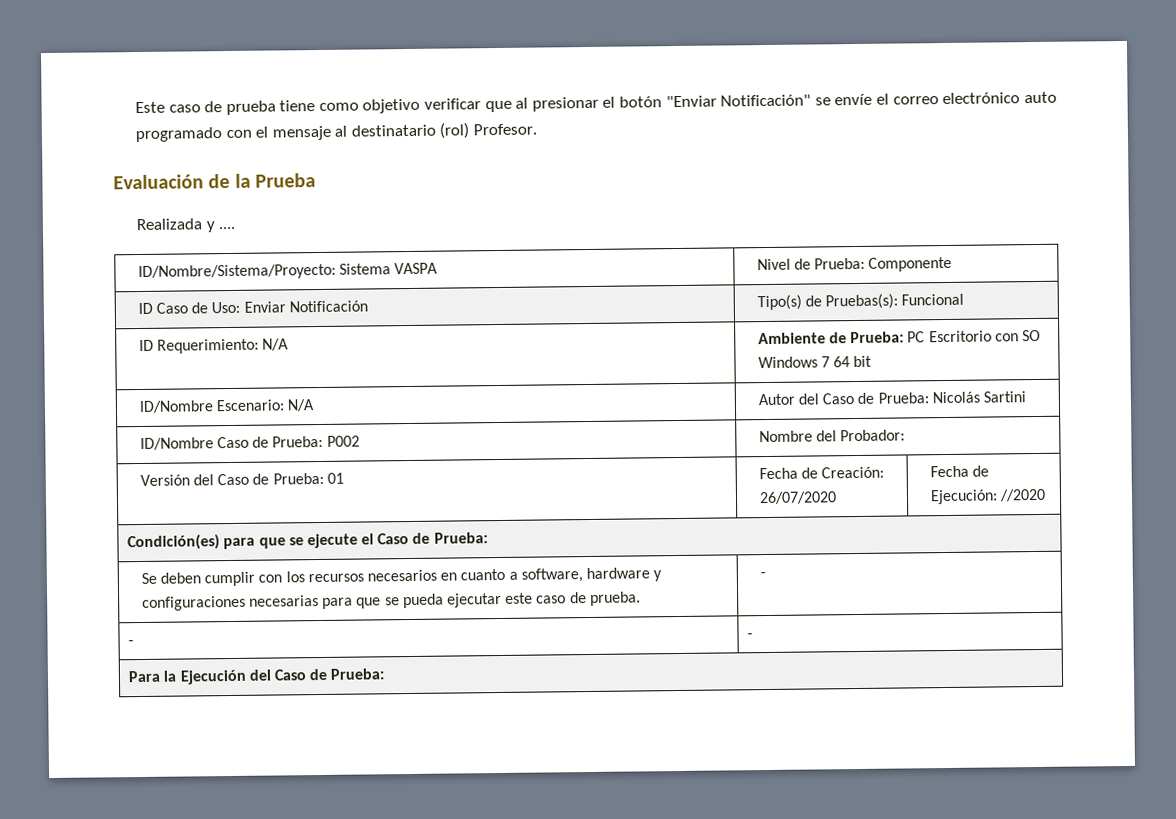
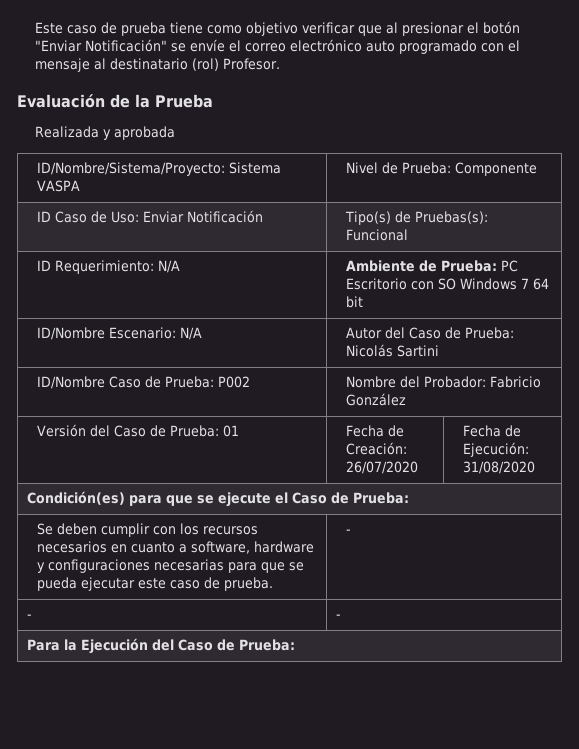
- Realizada y ....
+ Realizada y aprobada
- ID/Nombre Caso de Prueba: P002 | Nombre del Probador:
+ ID/Nombre Caso de Prueba: P002 | Nombre del Probador: Fabricio González
- Versión del Caso de Prueba: 01 | Fecha de Creación: 26/07/2020 | Fecha de Ejecución: //2020
+ Versión del Caso de Prueba: 01 | Fecha de Creación: 26/07/2020 | Fecha de Ejecución: 31/08/2020

